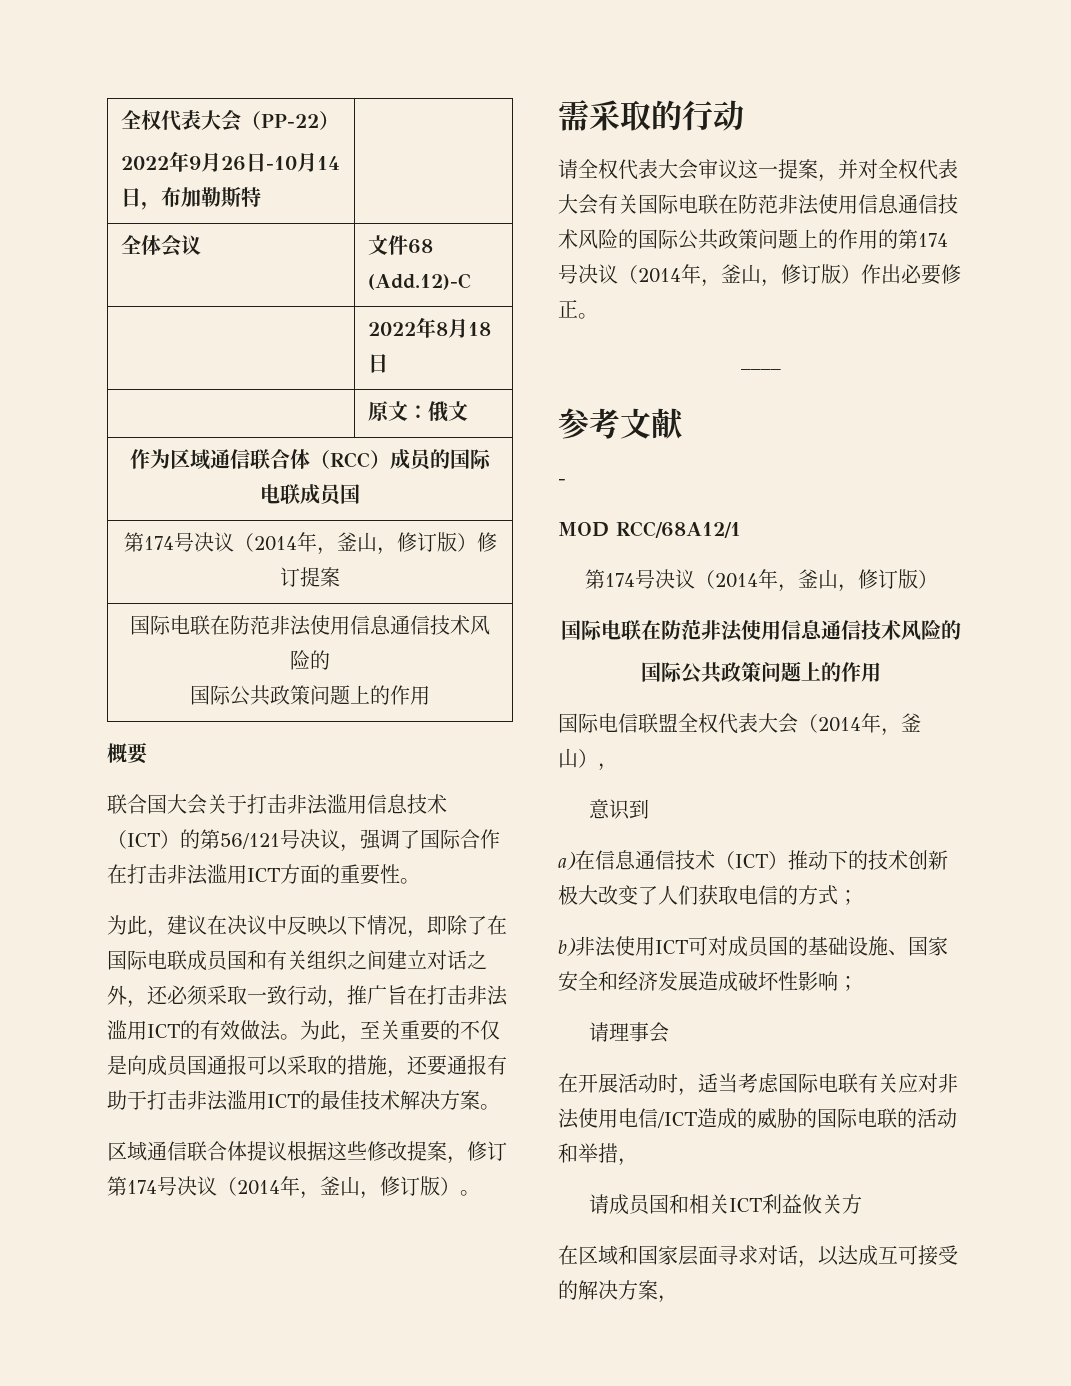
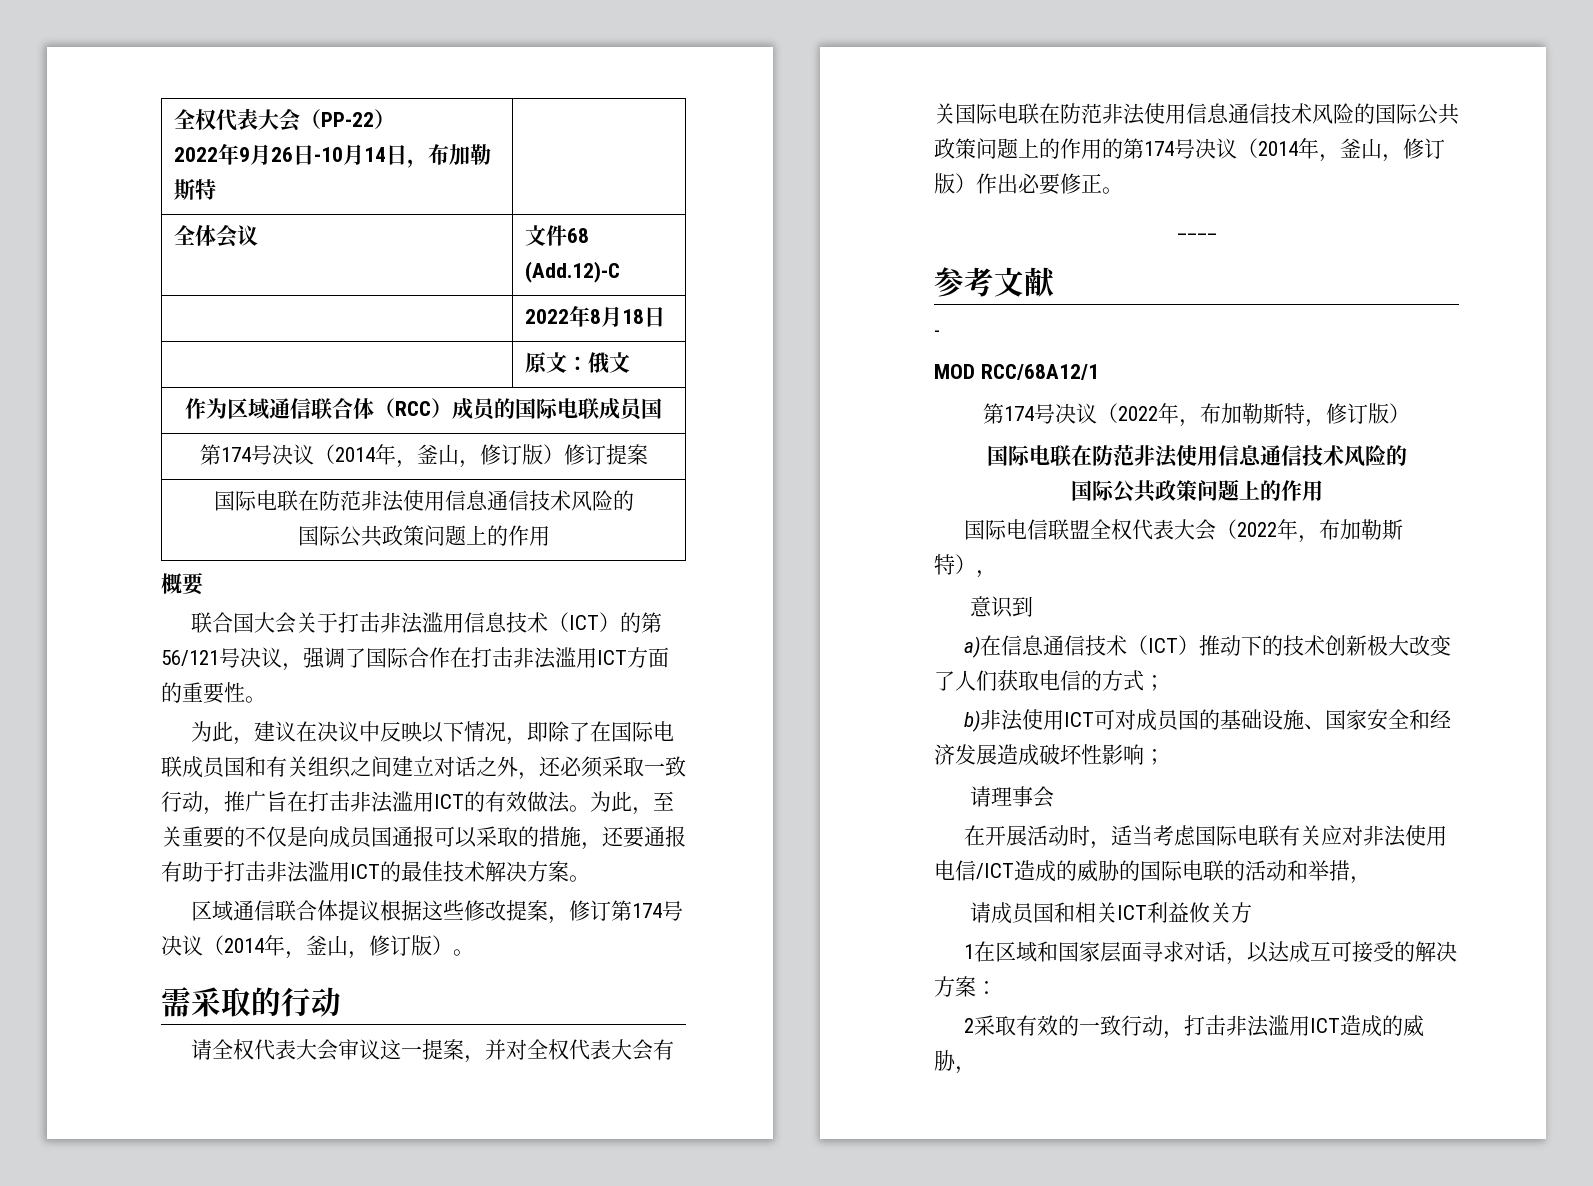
  MOD RCC/68A12/1
- 第174号决议（2014年，釜山，修订版）
+ 第174号决议（2022年，布加勒斯特，修订版）
- 国际电信联盟全权代表大会（2014年，釜山），
+ 国际电信联盟全权代表大会（2022年，布加勒斯特），
- 在区域和国家层面寻求对话，以达成互可接受的解决方案，
+ 1在区域和国家层面寻求对话，以达成互可接受的解决方案：
+ 2采取有效的一致行动，打击非法滥用ICT造成的威胁，

